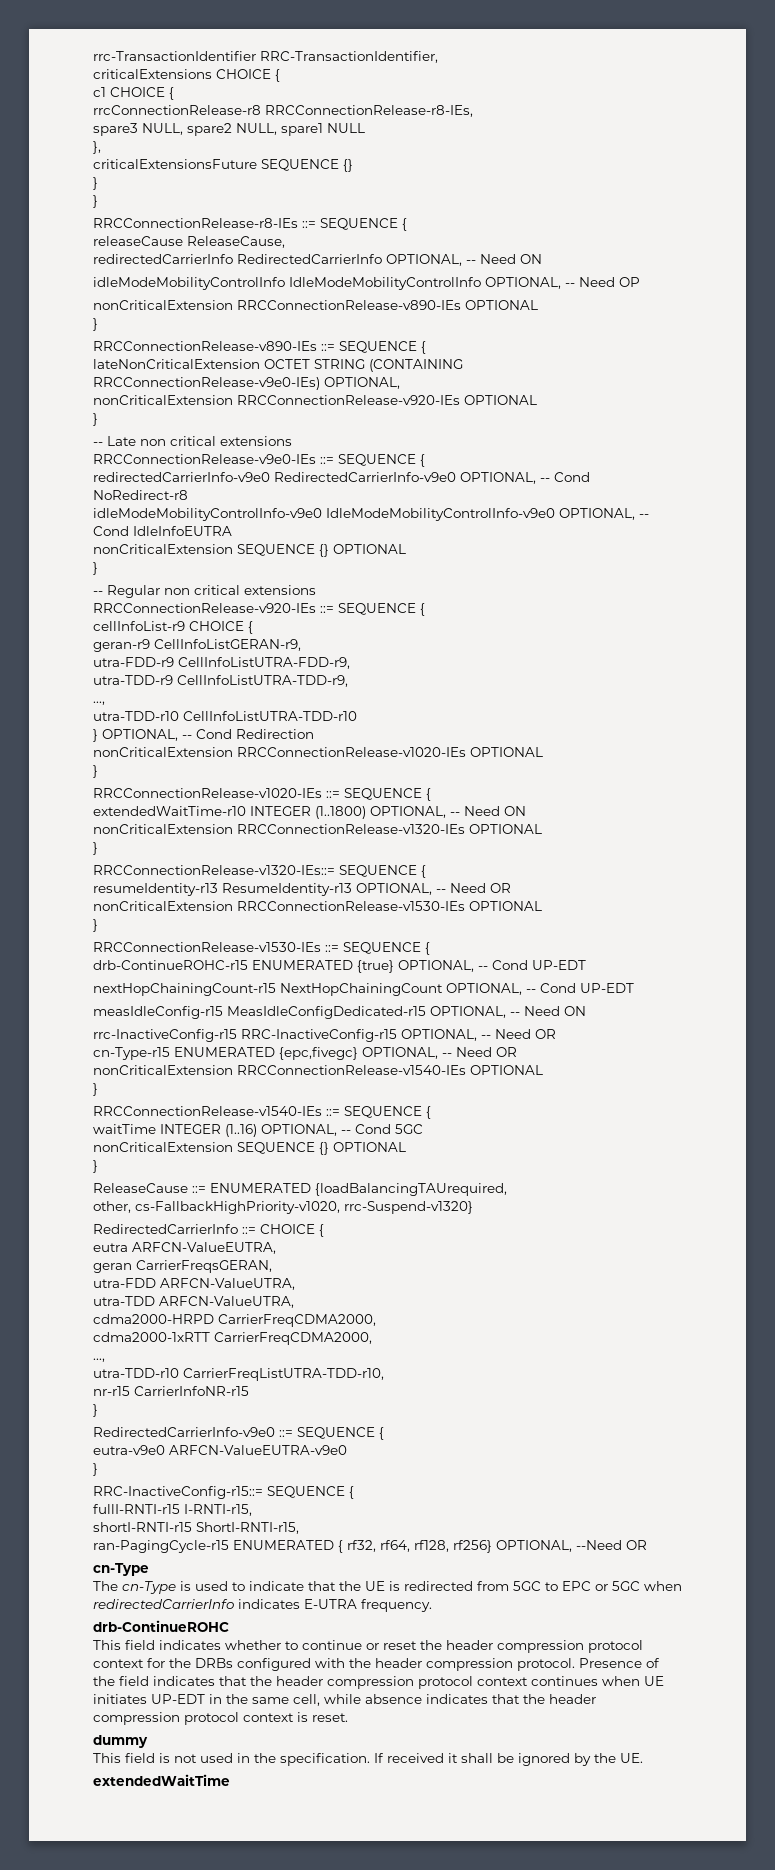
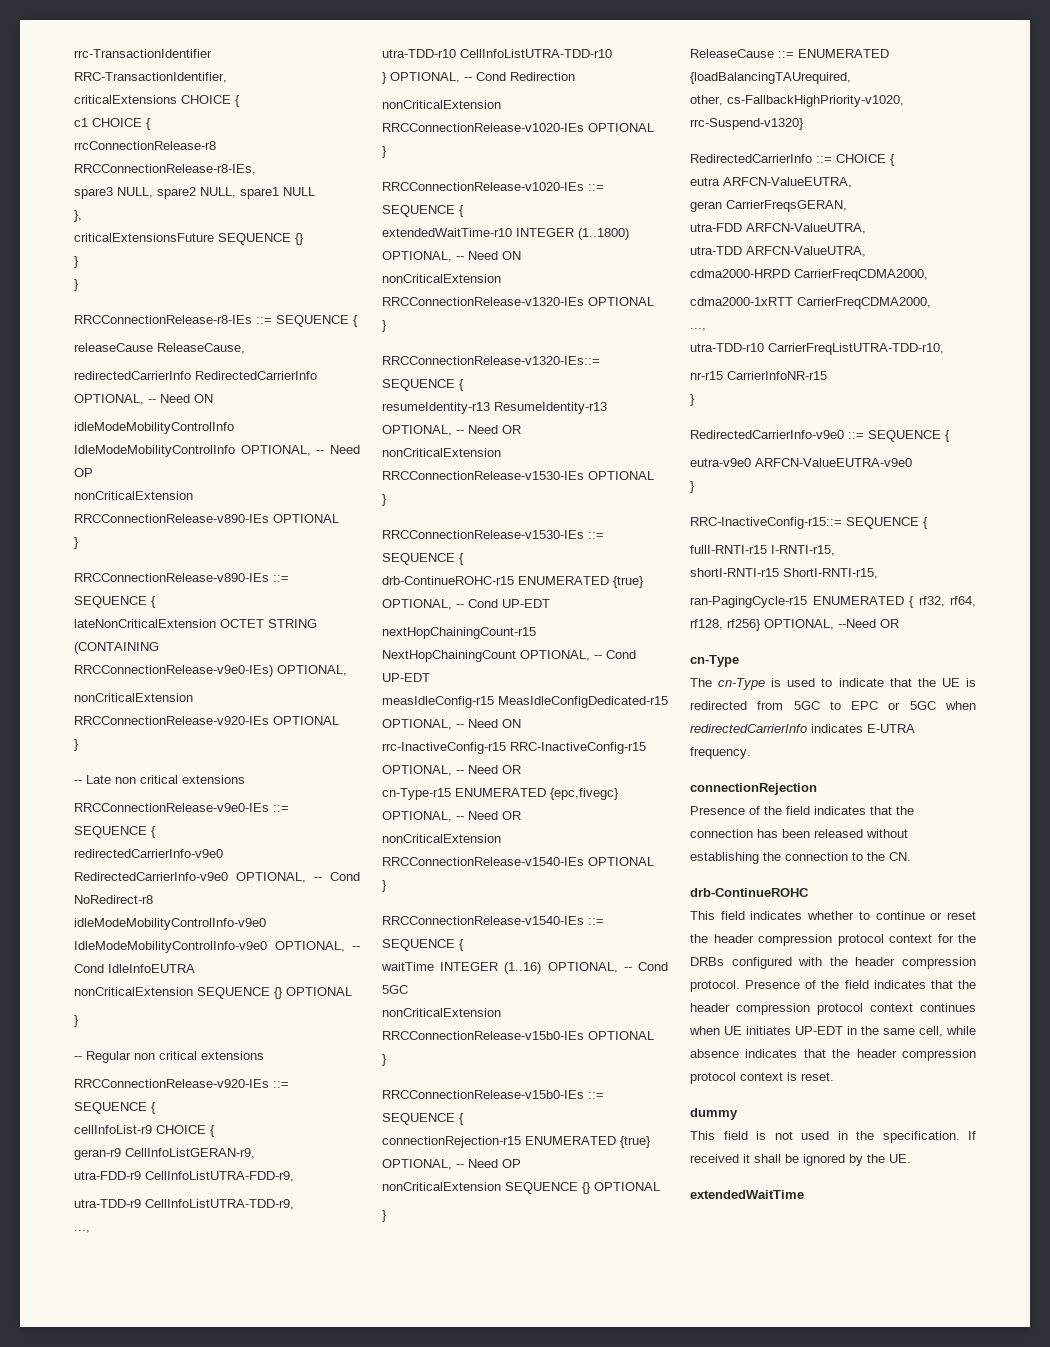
+ nonCriticalExtension RRCConnectionRelease-v15b0-IEs OPTIONAL
+ }
+ RRCConnectionRelease-v15b0-IEs ::= SEQUENCE {
+ connectionRejection-r15 ENUMERATED {true} OPTIONAL, -- Need OP
+ connectionRejection
+ Presence of the field indicates that the connection has been released without establishing the connection to the CN.

